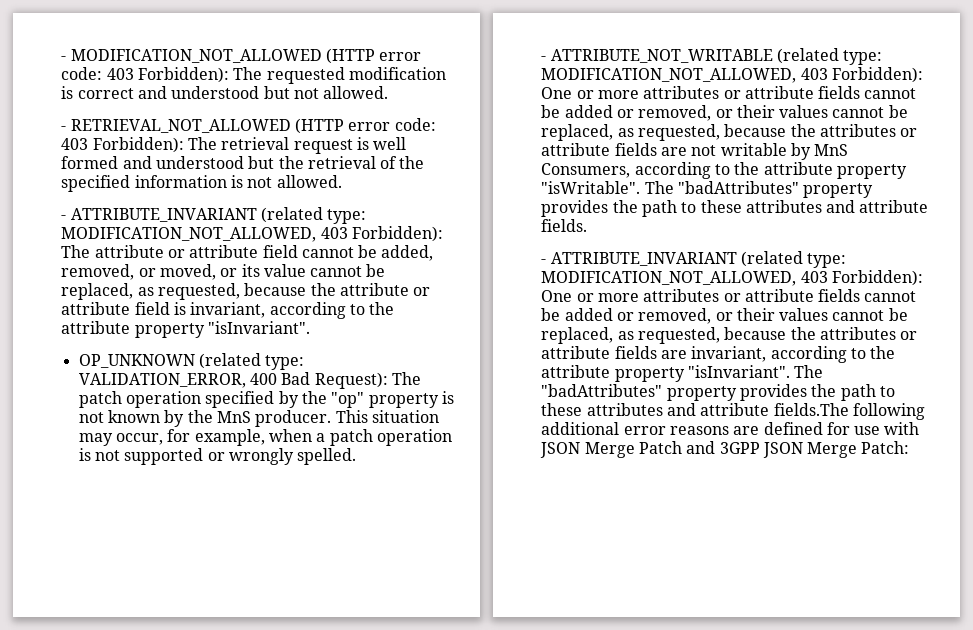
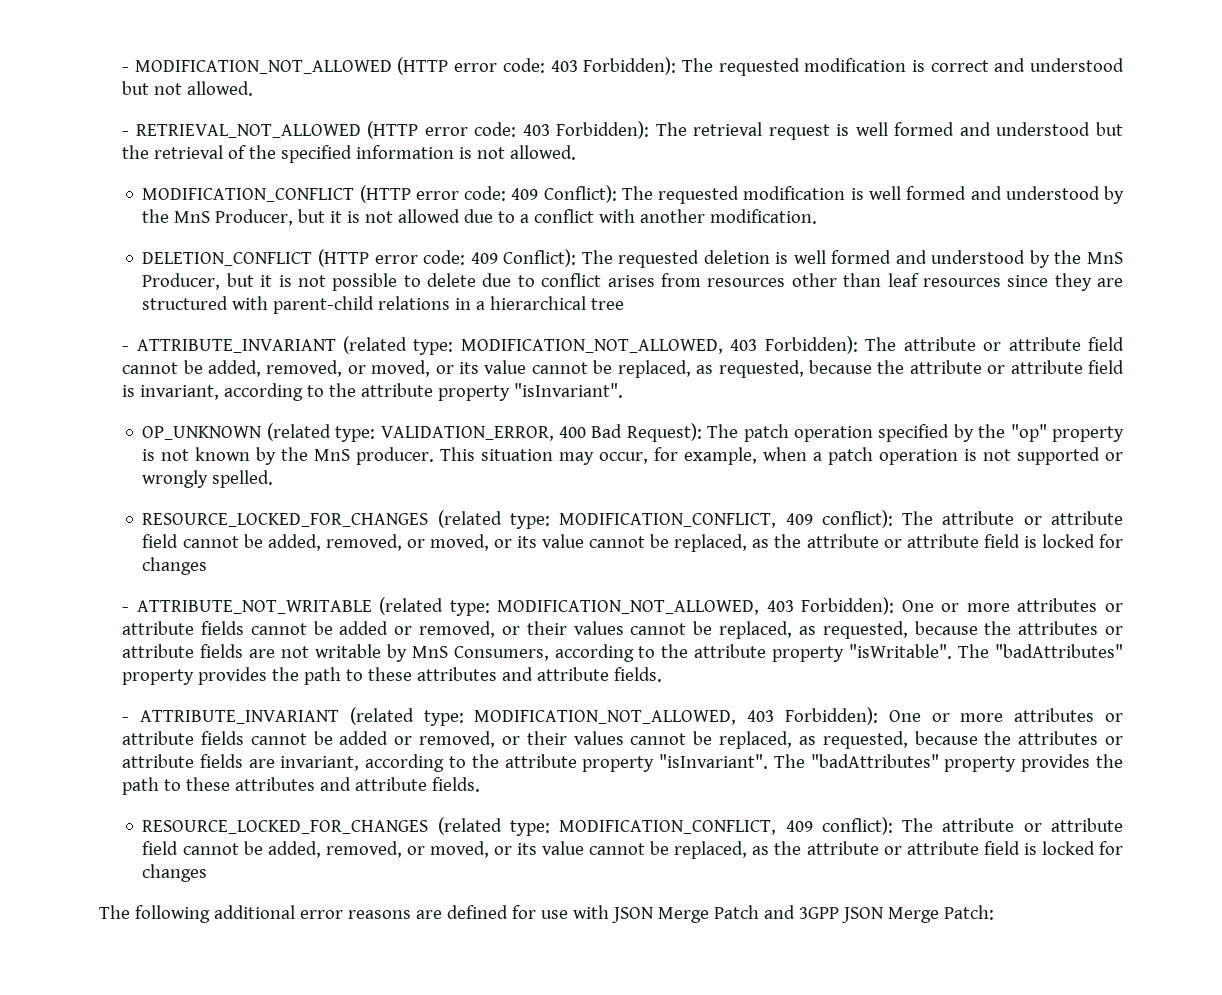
+ MODIFICATION_CONFLICT (HTTP error code: 409 Conflict): The requested modification is well formed and understood by the MnS Producer, but it is not allowed due to a conflict with another modification.
+ DELETION_CONFLICT (HTTP error code: 409 Conflict): The requested deletion is well formed and understood by the MnS Producer, but it is not possible to delete due to conflict arises from resources other than leaf resources since they are structured with parent-child relations in a hierarchical tree
  This situation may occur, for example, when a patch operation is not supported or wrongly spelled.
+ RESOURCE_LOCKED_FOR_CHANGES (related type: MODIFICATION_CONFLICT, 409 conflict): The attribute or attribute field cannot be added, removed, or moved, or its value cannot be replaced, as the attribute or attribute field is locked for changes
- One or more attributes or attribute fields cannot be added or removed, or their values cannot be replaced, as requested, because the attributes or attribute fields are invariant, according to the attribute property "isInvariant". The "badAttributes" property provides the path to these attributes and attribute fields.The following additional error reasons are defined for use with JSON Merge Patch and 3GPP JSON Merge Patch:
+ One or more attributes or attribute fields cannot be added or removed, or their values cannot be replaced, as requested, because the attributes or attribute fields are invariant, according to the attribute property "isInvariant". The "badAttributes" property provides the path to these attributes and attribute fields.
+ RESOURCE_LOCKED_FOR_CHANGES (related type: MODIFICATION_CONFLICT, 409 conflict): The attribute or attribute field cannot be added, removed, or moved, or its value cannot be replaced, as the attribute or attribute field is locked for changes
+ The following additional error reasons are defined for use with JSON Merge Patch and 3GPP JSON Merge Patch:

